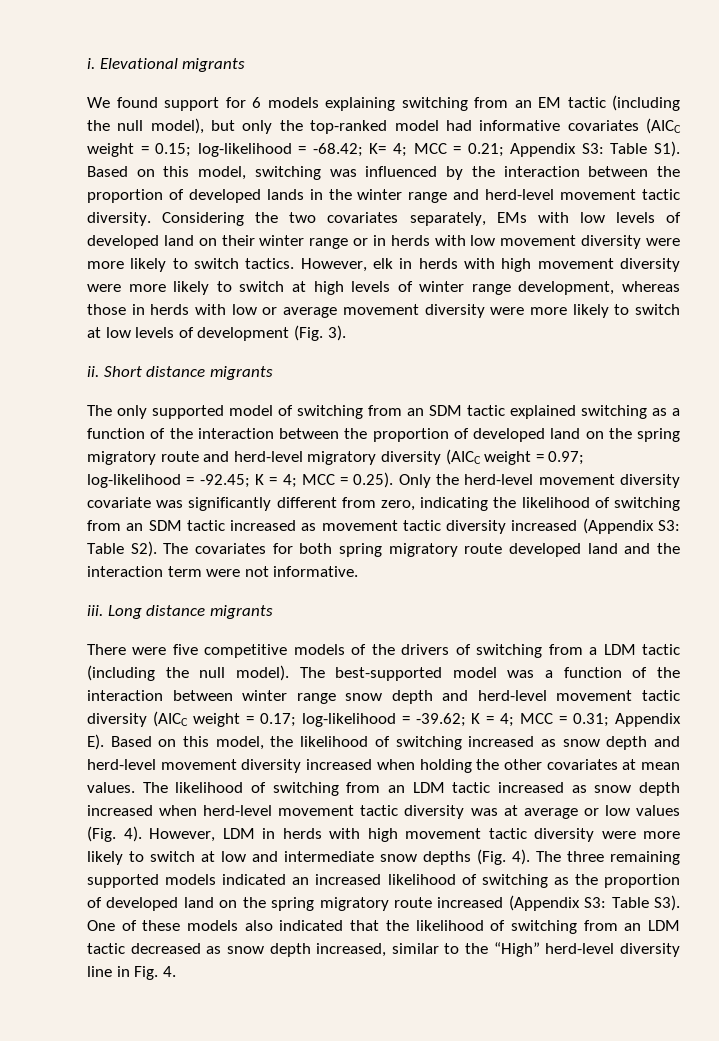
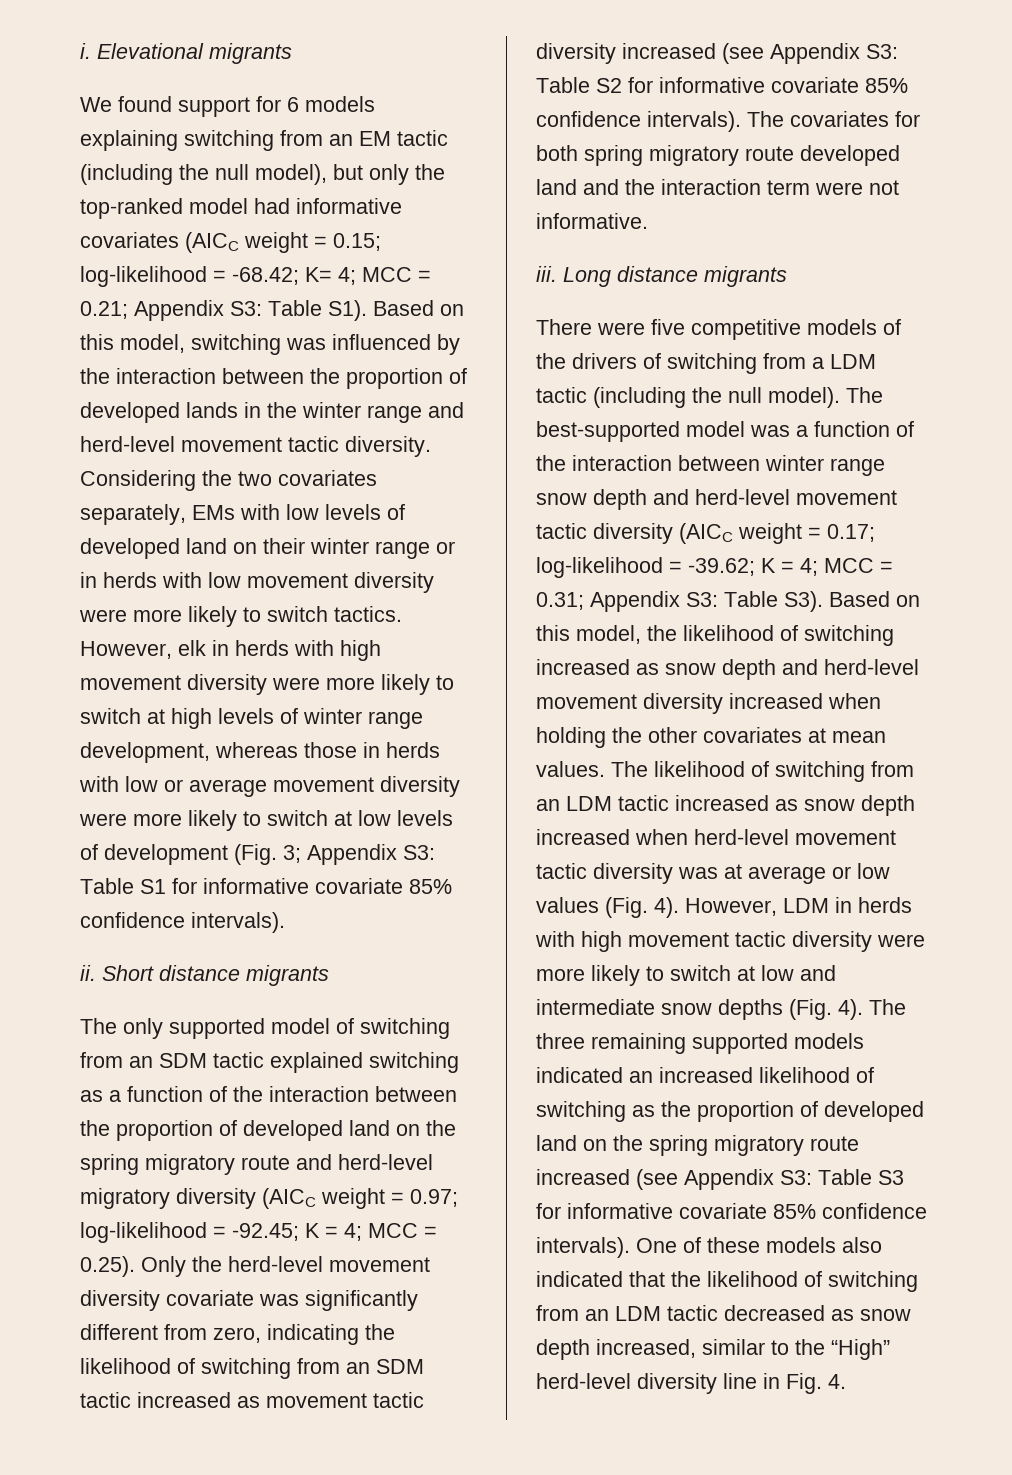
- However, elk in herds with high movement diversity were more likely to switch at high levels of winter range development, whereas those in herds with low or average movement diversity were more likely to switch at low levels of development (Fig. 3).
+ However, elk in herds with high movement diversity were more likely to switch at high levels of winter range development, whereas those in herds with low or average movement diversity were more likely to switch at low levels of development (Fig. 3; Appendix S3: Table S1 for informative covariate 85% confidence intervals).
- MCC = 0.25). Only the herd-level movement diversity covariate was significantly different from zero, indicating the likelihood of switching from an SDM tactic increased as movement tactic diversity increased (Appendix S3: Table S2). The covariates for both spring migratory route developed land and the interaction term were not informative.
+ MCC = 0.25). Only the herd-level movement diversity covariate was significantly different from zero, indicating the likelihood of switching from an SDM tactic increased as movement tactic diversity increased (see Appendix S3: Table S2 for informative covariate 85% confidence intervals). The covariates for both spring migratory route developed land and the interaction term were not informative.
- The best-supported model was a function of the interaction between winter range snow depth and herd-level movement tactic diversity (AICC weight = 0.17; log-likelihood = -39.62; K = 4; MCC = 0.31; Appendix E). Based on this model, the likelihood of switching increased as snow depth and herd-level movement diversity increased when holding the other covariates at mean values.
+ The best-supported model was a function of the interaction between winter range snow depth and herd-level movement tactic diversity (AICC weight = 0.17; log-likelihood = -39.62; K = 4; MCC = 0.31; Appendix S3: Table S3). Based on this model, the likelihood of switching increased as snow depth and herd-level movement diversity increased when holding the other covariates at mean values.
- The three remaining supported models indicated an increased likelihood of switching as the proportion of developed land on the spring migratory route increased (Appendix S3: Table S3). One of these models also indicated that the likelihood of switching from an LDM tactic decreased as snow depth increased, similar to the “High” herd-level diversity line in Fig. 4.
+ The three remaining supported models indicated an increased likelihood of switching as the proportion of developed land on the spring migratory route increased (see Appendix S3: Table S3 for informative covariate 85% confidence intervals). One of these models also indicated that the likelihood of switching from an LDM tactic decreased as snow depth increased, similar to the “High” herd-level diversity line in Fig. 4.

